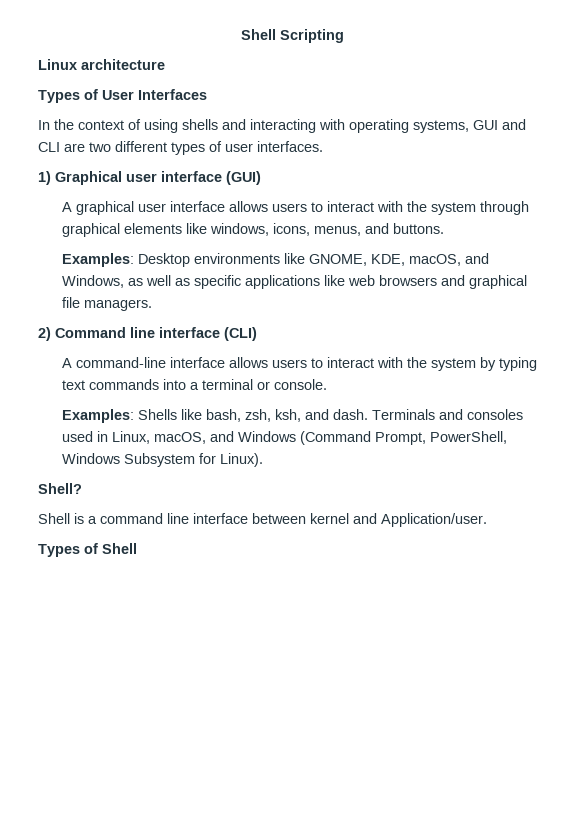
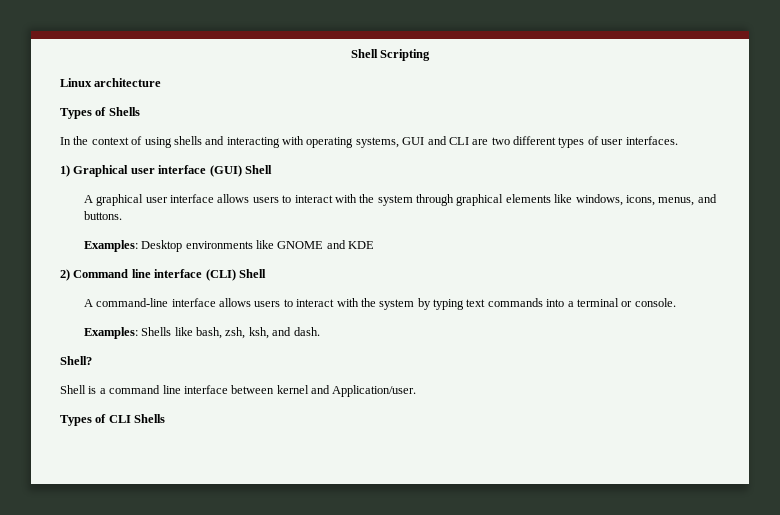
- Types of User Interfaces
+ Types of Shells
- 1) Graphical user interface (GUI)
+ 1) Graphical user interface (GUI) Shell
- Examples: Desktop environments like GNOME, KDE, macOS, and Windows, as well as specific applications like web browsers and graphical file managers.
+ Examples: Desktop environments like GNOME and KDE
- 2) Command line interface (CLI)
+ 2) Command line interface (CLI) Shell
- Terminals and consoles used in Linux, macOS, and Windows (Command Prompt, PowerShell, Windows Subsystem for Linux).
- Types of Shell
+ Types of CLI Shells

